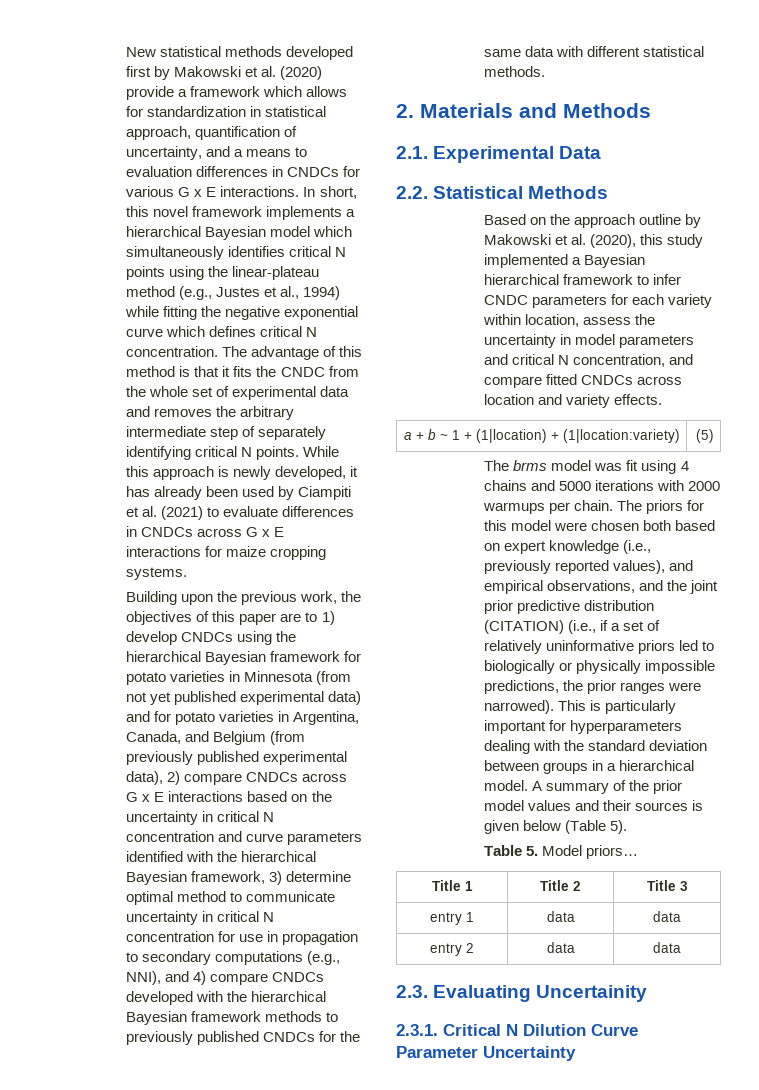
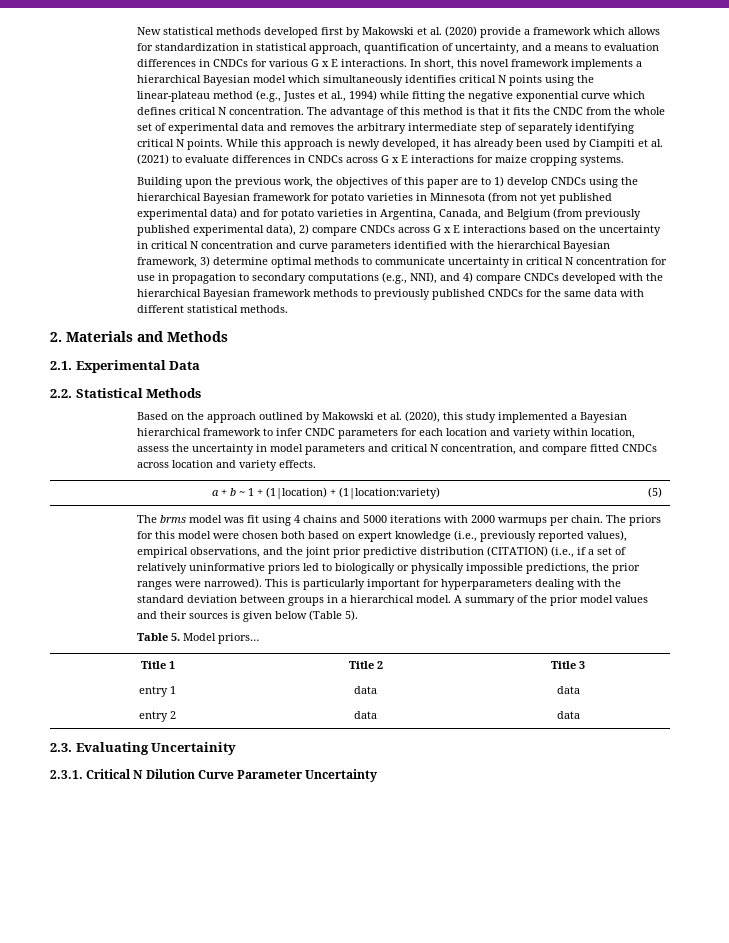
- Building upon the previous work, the objectives of this paper are to 1) develop CNDCs using the hierarchical Bayesian framework for potato varieties in Minnesota (from not yet published experimental data) and for potato varieties in Argentina, Canada, and Belgium (from previously published experimental data), 2) compare CNDCs across G x E interactions based on the uncertainty in critical N concentration and curve parameters identified with the hierarchical Bayesian framework, 3) determine optimal method to communicate uncertainty in critical N concentration for use in propagation to secondary computations (e.g., NNI), and 4) compare CNDCs developed with the hierarchical Bayesian framework methods to previously published CNDCs for the same data with different statistical methods.
+ Building upon the previous work, the objectives of this paper are to 1) develop CNDCs using the hierarchical Bayesian framework for potato varieties in Minnesota (from not yet published experimental data) and for potato varieties in Argentina, Canada, and Belgium (from previously published experimental data), 2) compare CNDCs across G x E interactions based on the uncertainty in critical N concentration and curve parameters identified with the hierarchical Bayesian framework, 3) determine optimal methods to communicate uncertainty in critical N concentration for use in propagation to secondary computations (e.g., NNI), and 4) compare CNDCs developed with the hierarchical Bayesian framework methods to previously published CNDCs for the same data with different statistical methods.
- Based on the approach outline by Makowski et al. (2020), this study implemented a Bayesian hierarchical framework to infer CNDC parameters for each variety within location, assess the uncertainty in model parameters and critical N concentration, and compare fitted CNDCs across location and variety effects.
+ Based on the approach outlined by Makowski et al. (2020), this study implemented a Bayesian hierarchical framework to infer CNDC parameters for each location and variety within location, assess the uncertainty in model parameters and critical N concentration, and compare fitted CNDCs across location and variety effects.
- The priors for this model were chosen both based on expert knowledge (i.e., previously reported values), and empirical observations, and the joint prior predictive distribution (CITATION) (i.e., if a set of relatively uninformative priors led to biologically or physically impossible predictions, the prior ranges were narrowed).
+ The priors for this model were chosen both based on expert knowledge (i.e., previously reported values), empirical observations, and the joint prior predictive distribution (CITATION) (i.e., if a set of relatively uninformative priors led to biologically or physically impossible predictions, the prior ranges were narrowed).

